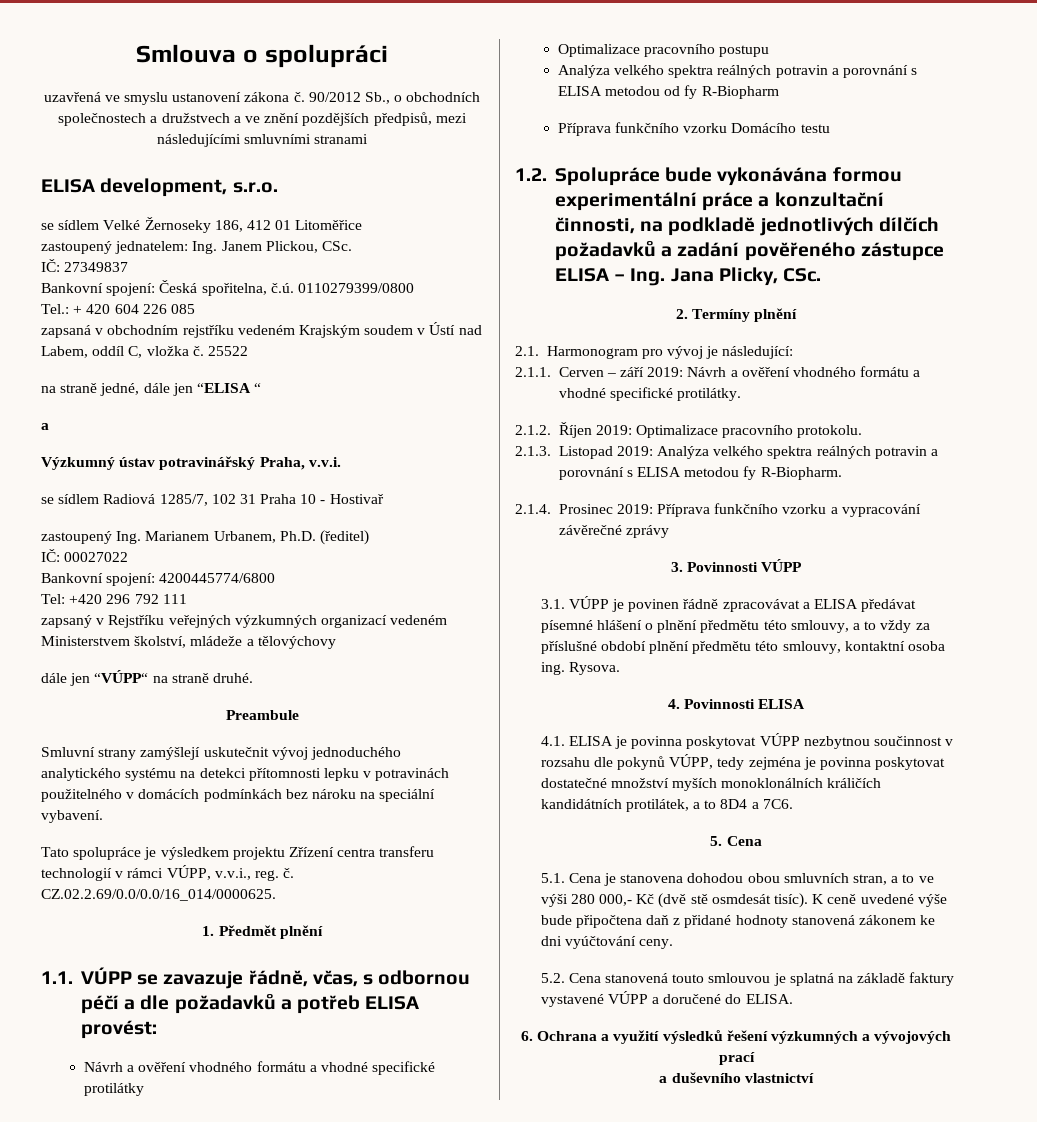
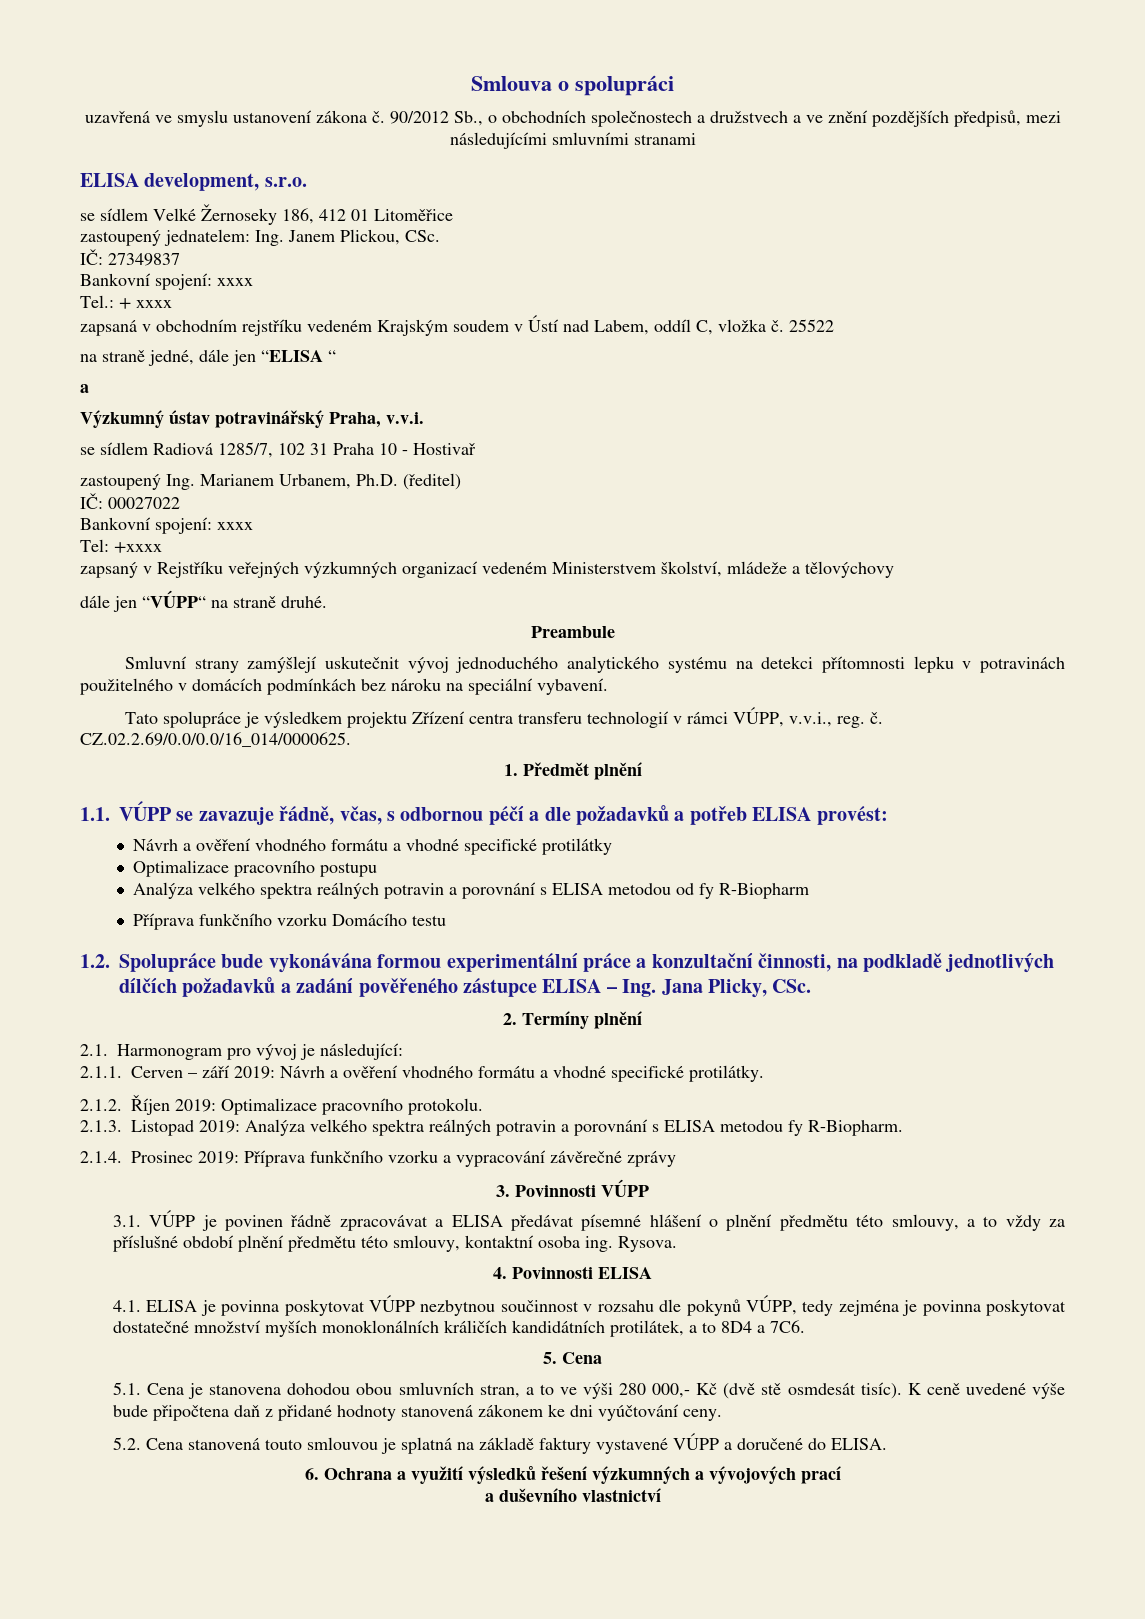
  IČ: 27349837
- Bankovní spojení: Česká spořitelna, č.ú. 0110279399/0800
- Tel.: + 420 604 226 085
+ Bankovní spojení: xxxx
+ Tel.: + xxxx
  IČ: 00027022
- Bankovní spojení: 4200445774/6800
+ Bankovní spojení: xxxx
- Tel: +420 296 792 111
+ Tel: +xxxx

